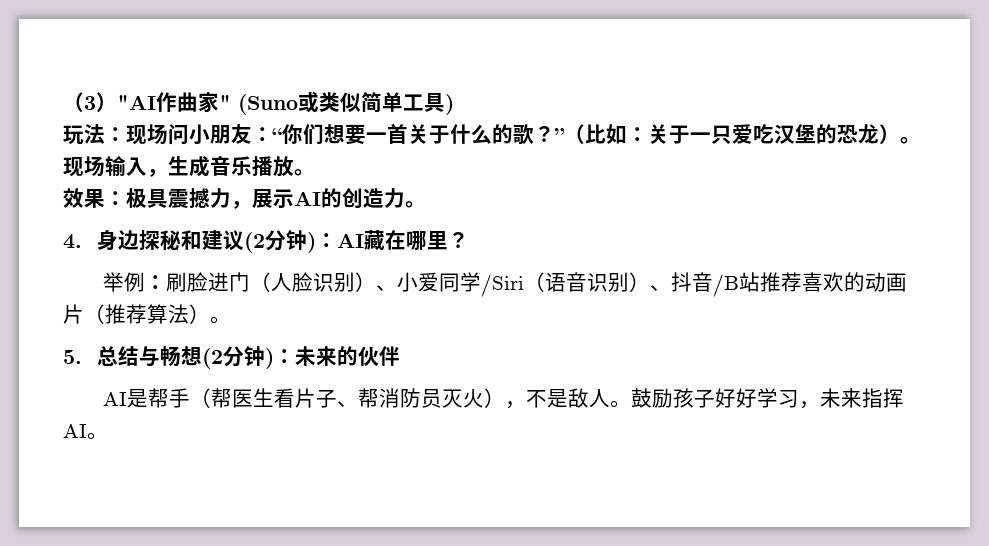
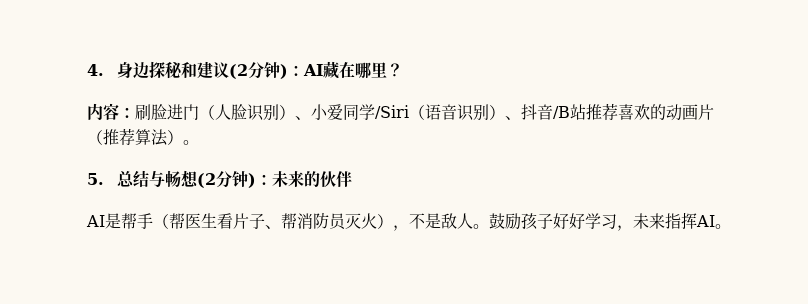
- （3）"AI作曲家" (Suno或类似简单工具)
- 玩法：现场问小朋友：“你们想要一首关于什么的歌？”（比如：关于一只爱吃汉堡的恐龙）。现场输入，生成音乐播放。
- 效果：极具震撼力，展示AI的创造力。
- 举例：刷脸进门（人脸识别）、小爱同学/Siri（语音识别）、抖音/B站推荐喜欢的动画片（推荐算法）。
+ 内容：刷脸进门（人脸识别）、小爱同学/Siri（语音识别）、抖音/B站推荐喜欢的动画片（推荐算法）。

